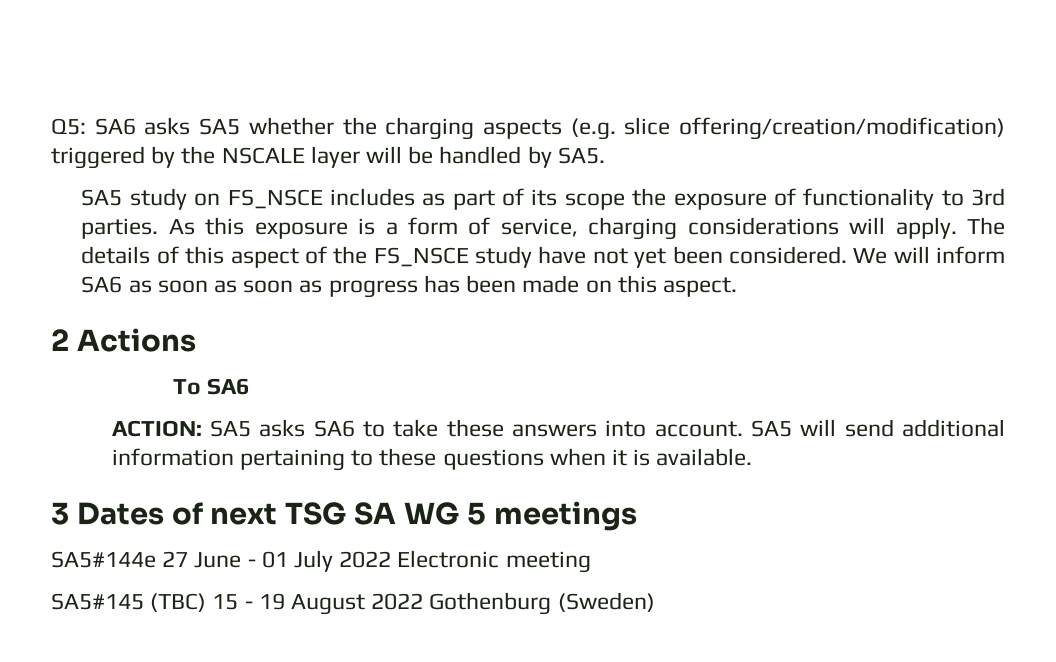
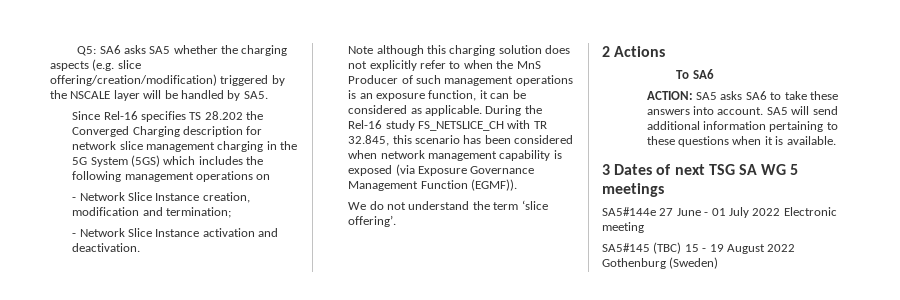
- SA5 study on FS_NSCE includes as part of its scope the exposure of functionality to 3rd parties. As this exposure is a form of service, charging considerations will apply. The details of this aspect of the FS_NSCE study have not yet been considered. We will inform SA6 as soon as soon as progress has been made on this aspect.
+ Since Rel-16 specifies TS 28.202 the Converged Charging description for network slice management charging in the 5G System (5GS) which includes the following management operations on
+ - Network Slice Instance creation, modification and termination;
+ - Network Slice Instance activation and deactivation.
+ Note although this charging solution does not explicitly refer to when the MnS Producer of such management operations is an exposure function, it can be considered as applicable. During the Rel-16 study FS_NETSLICE_CH with TR 32.845, this scenario has been considered when network management capability is exposed (via Exposure Governance Management Function (EGMF)).
+ We do not understand the term ‘slice offering’.

